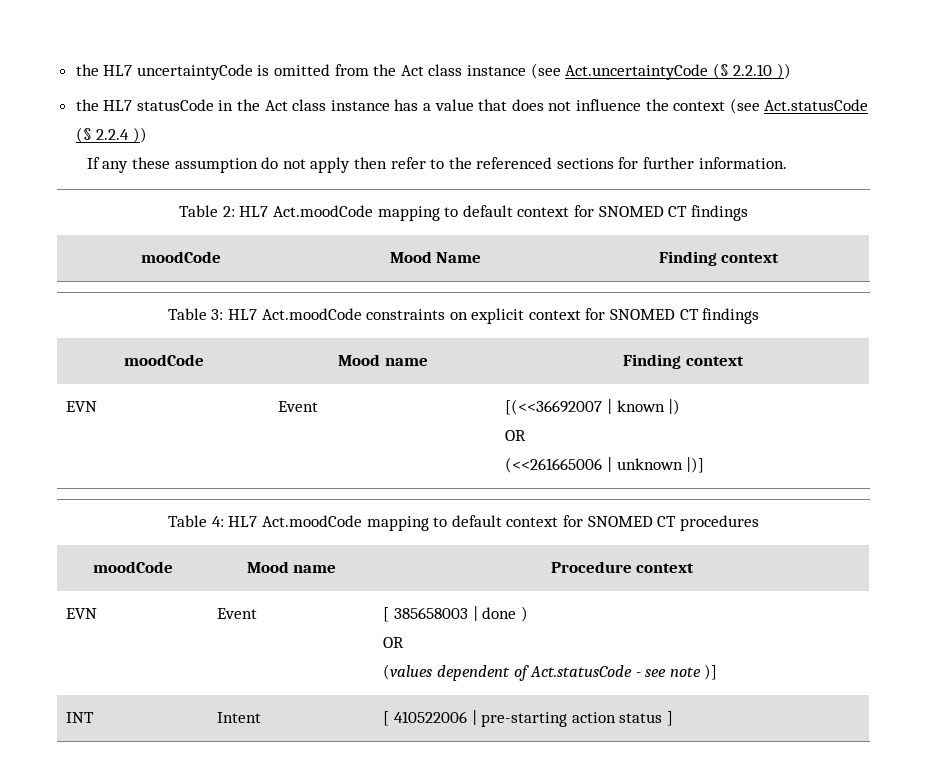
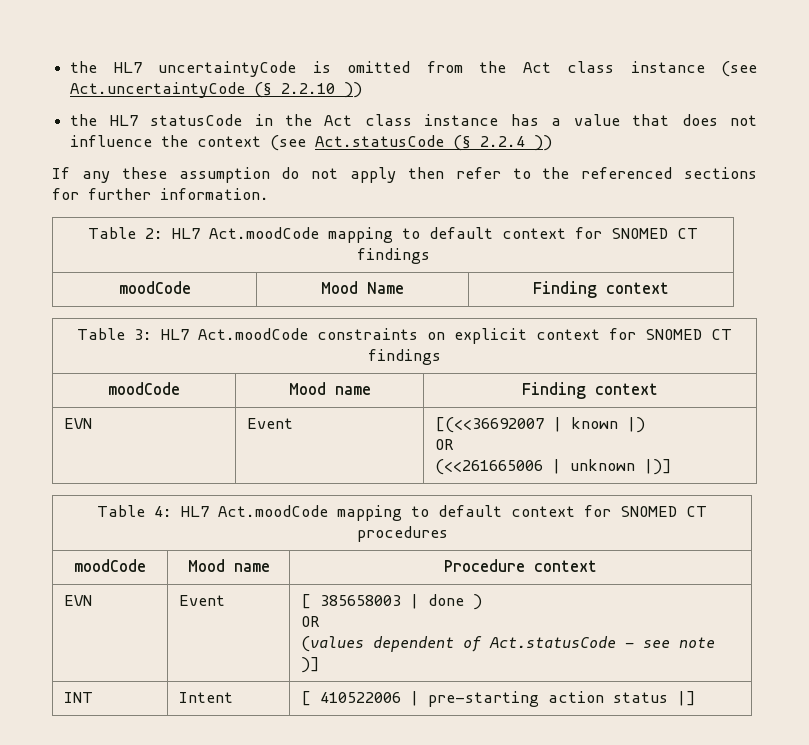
- INT | Intent | [ 410522006 | pre-starting action status ]
+ INT | Intent | [ 410522006 | pre-starting action status |]

